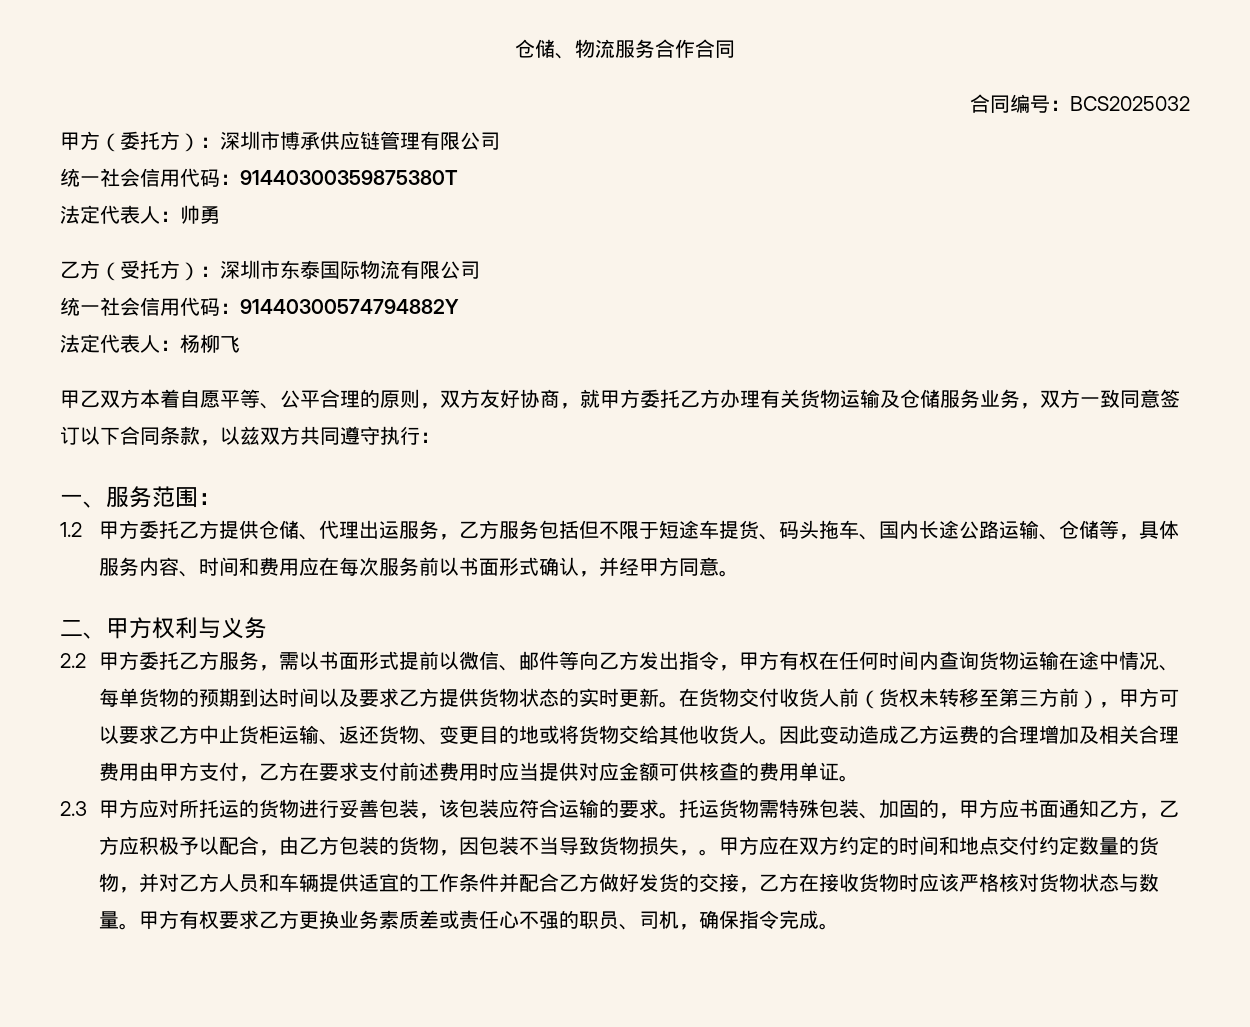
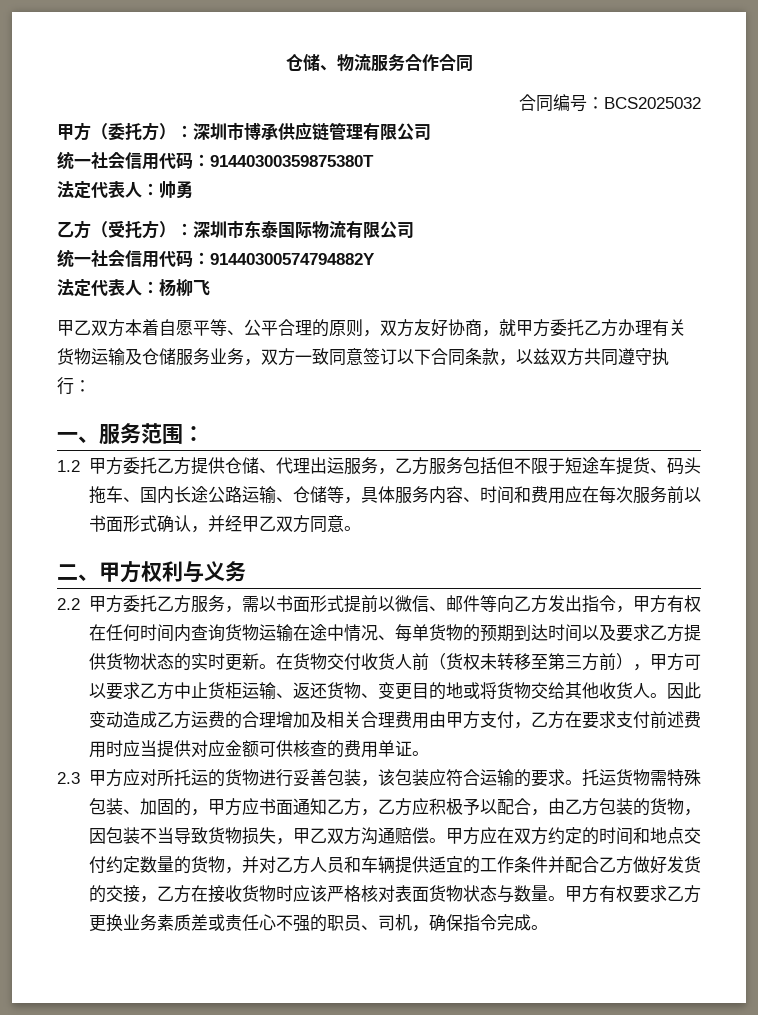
- 1.2甲方委托乙方提供仓储、代理出运服务，乙方服务包括但不限于短途车提货、码头拖车、国内长途公路运输、仓储等，具体服务内容、时间和费用应在每次服务前以书面形式确认，并经甲方同意。
+ 1.2甲方委托乙方提供仓储、代理出运服务，乙方服务包括但不限于短途车提货、码头拖车、国内长途公路运输、仓储等，具体服务内容、时间和费用应在每次服务前以书面形式确认，并经甲乙双方同意。
- 托运货物需特殊包装、加固的，甲方应书面通知乙方，乙方应积极予以配合，由乙方包装的货物，因包装不当导致货物损失，。
+ 托运货物需特殊包装、加固的，甲方应书面通知乙方，乙方应积极予以配合，由乙方包装的货物，因包装不当导致货物损失，甲乙双方沟通赔偿。
- 甲方应在双方约定的时间和地点交付约定数量的货物，并对乙方人员和车辆提供适宜的工作条件并配合乙方做好发货的交接，乙方在接收货物时应该严格核对货物状态与数量。
+ 甲方应在双方约定的时间和地点交付约定数量的货物，并对乙方人员和车辆提供适宜的工作条件并配合乙方做好发货的交接，乙方在接收货物时应该严格核对表面货物状态与数量。

